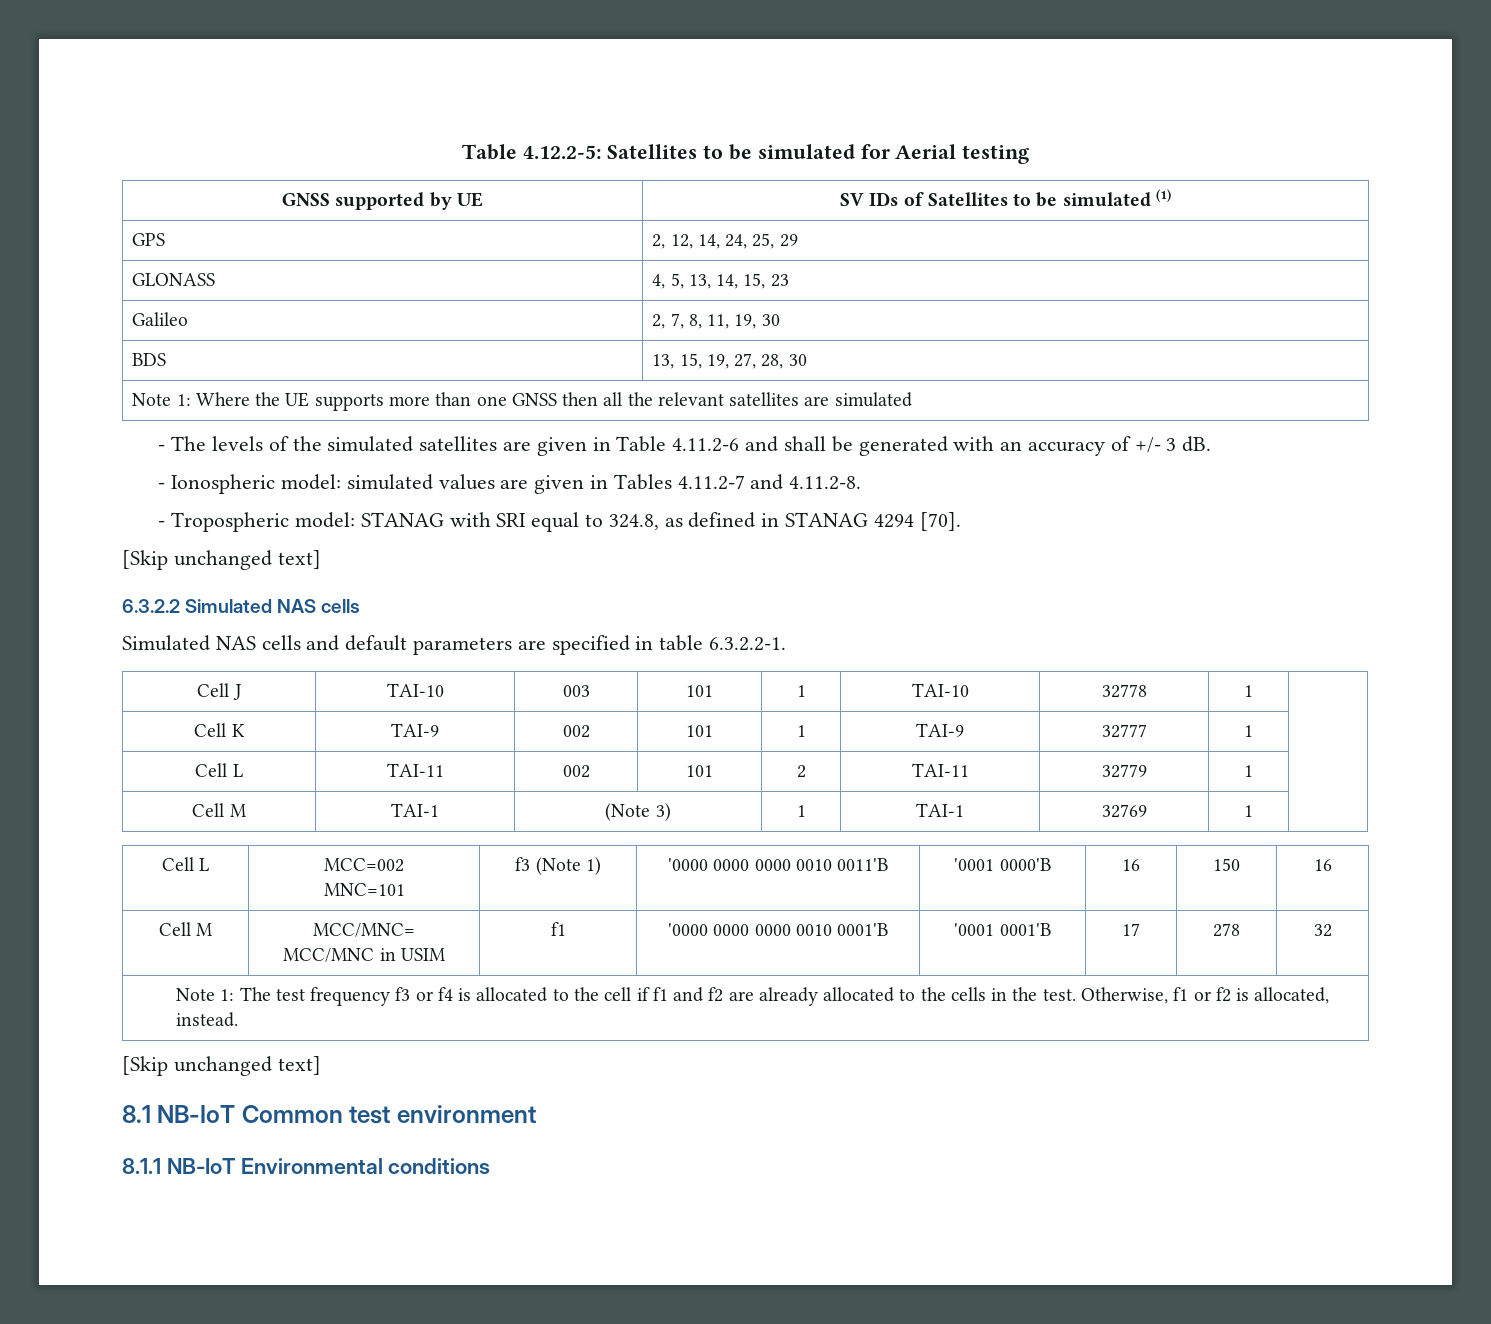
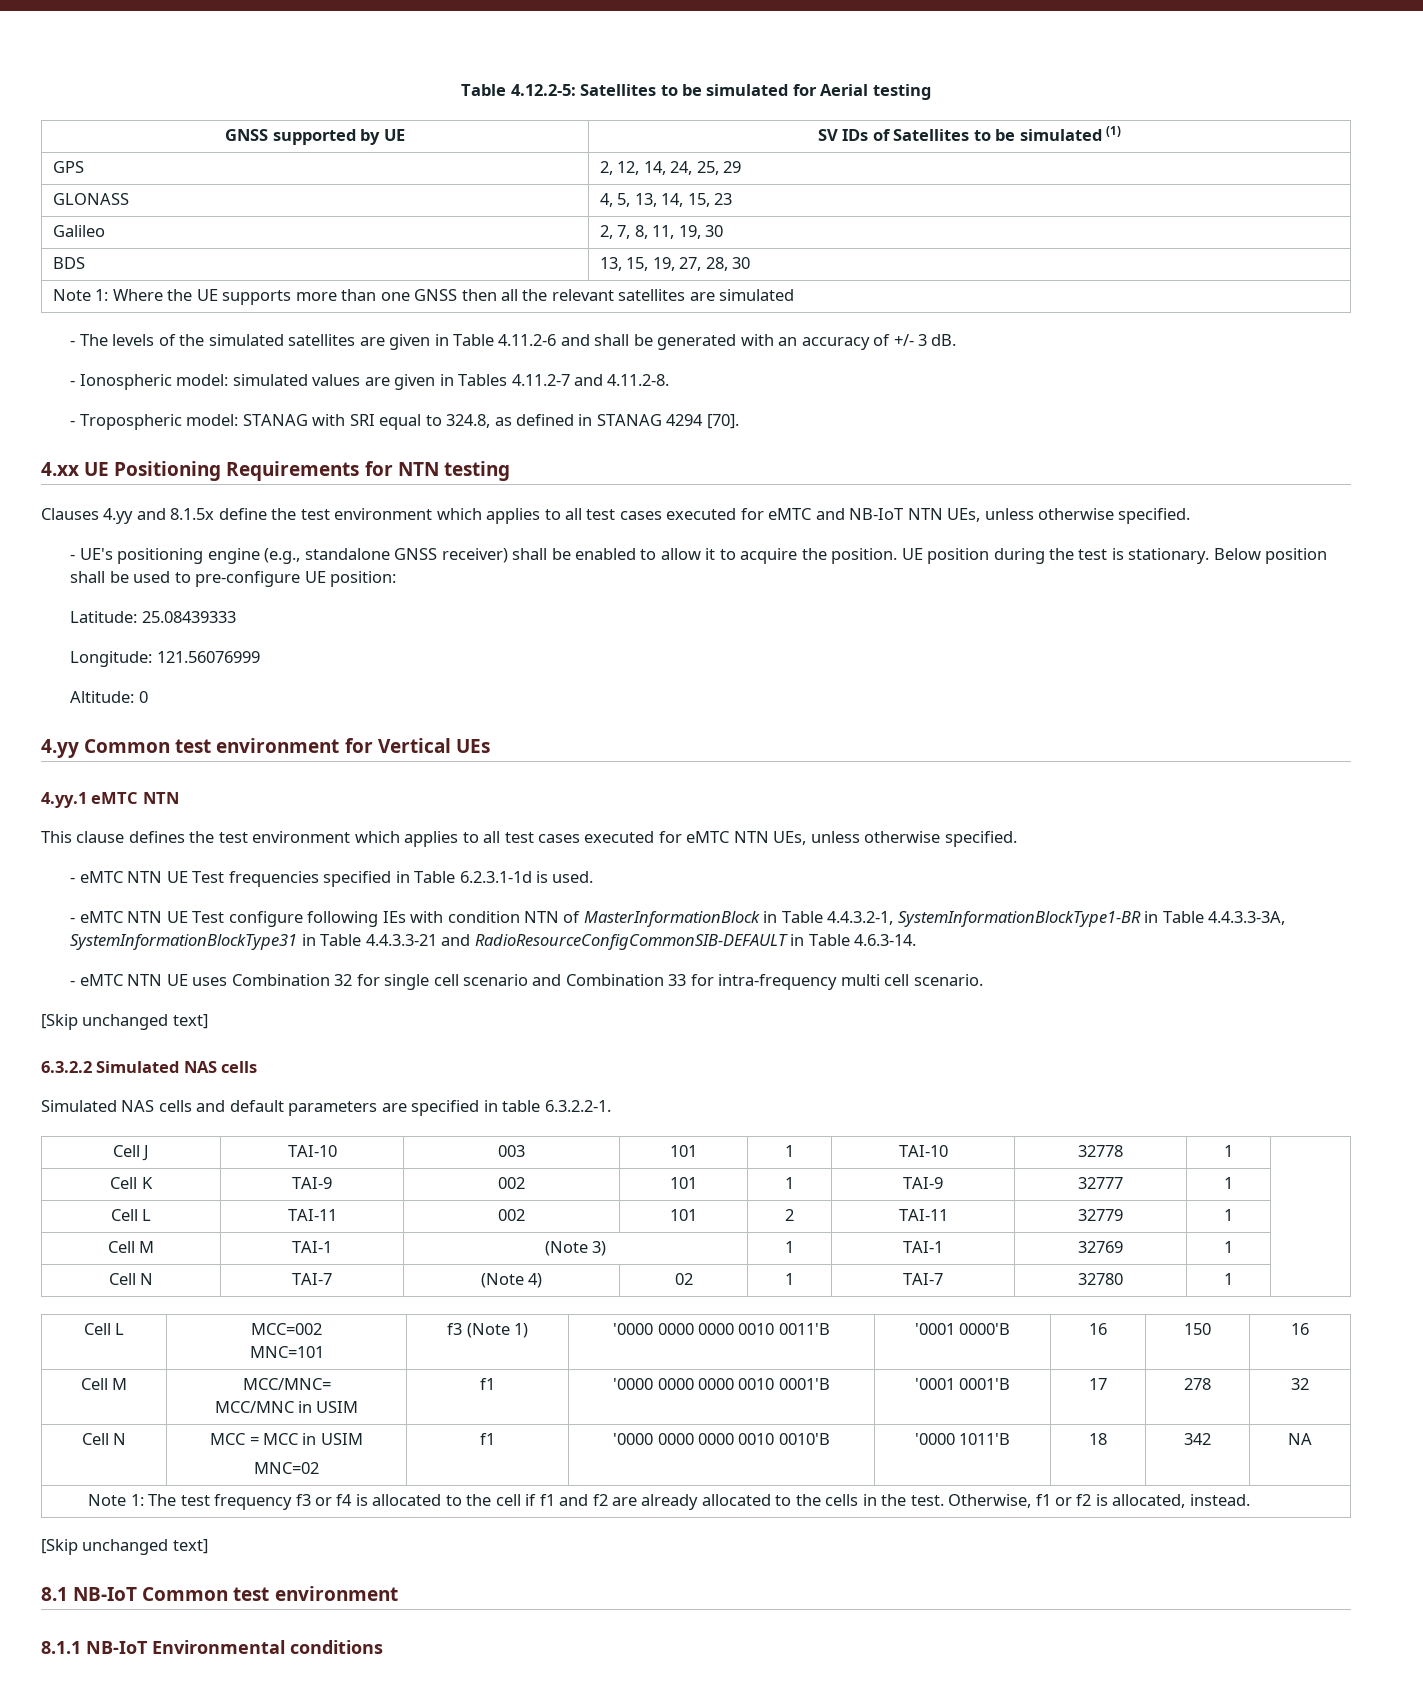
+ 4.xx UE Positioning Requirements for NTN testing
+ Clauses 4.yy and 8.1.5x define the test environment which applies to all test cases executed for eMTC and NB-IoT NTN UEs, unless otherwise specified.
+ - UE's positioning engine (e.g., standalone GNSS receiver) shall be enabled to allow it to acquire the position. UE position during the test is stationary. Below position shall be used to pre-configure UE position:
+ Latitude: 25.08439333
+ Longitude: 121.56076999
+ Altitude: 0
+ 4.yy Common test environment for Vertical UEs
+ 4.yy.1 eMTC NTN
+ This clause defines the test environment which applies to all test cases executed for eMTC NTN UEs, unless otherwise specified.
+ - eMTC NTN UE Test frequencies specified in Table 6.2.3.1-1d is used.
+ - eMTC NTN UE Test configure following IEs with condition NTN of MasterInformationBlock in Table 4.4.3.2-1, SystemInformationBlockType1-BR in Table 4.4.3.3-3A, SystemInformationBlockType31 in Table 4.4.3.3-21 and RadioResourceConfigCommonSIB-DEFAULT in Table 4.6.3-14.
+ - eMTC NTN UE uses Combination 32 for single cell scenario and Combination 33 for intra-frequency multi cell scenario.
+ Cell N | TAI-7 | (Note 4) | 02 | 1 | TAI-7 | 32780 | 1 |
+ Cell N | MCC = MCC in USIM
+ MNC=02 | f1 | '0000 0000 0000 0010 0010'B | '0000 1011'B | 18 | 342 | NA

